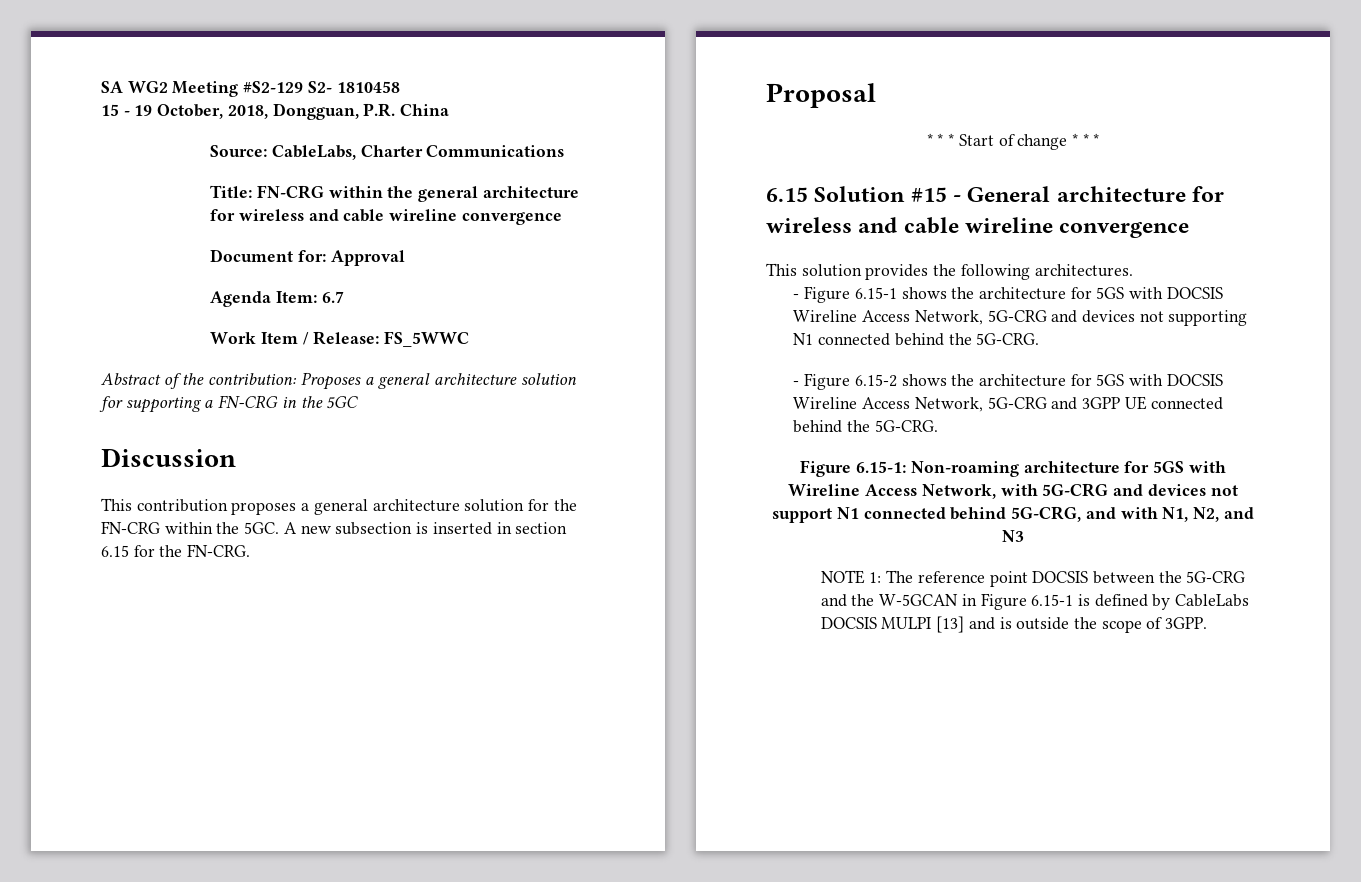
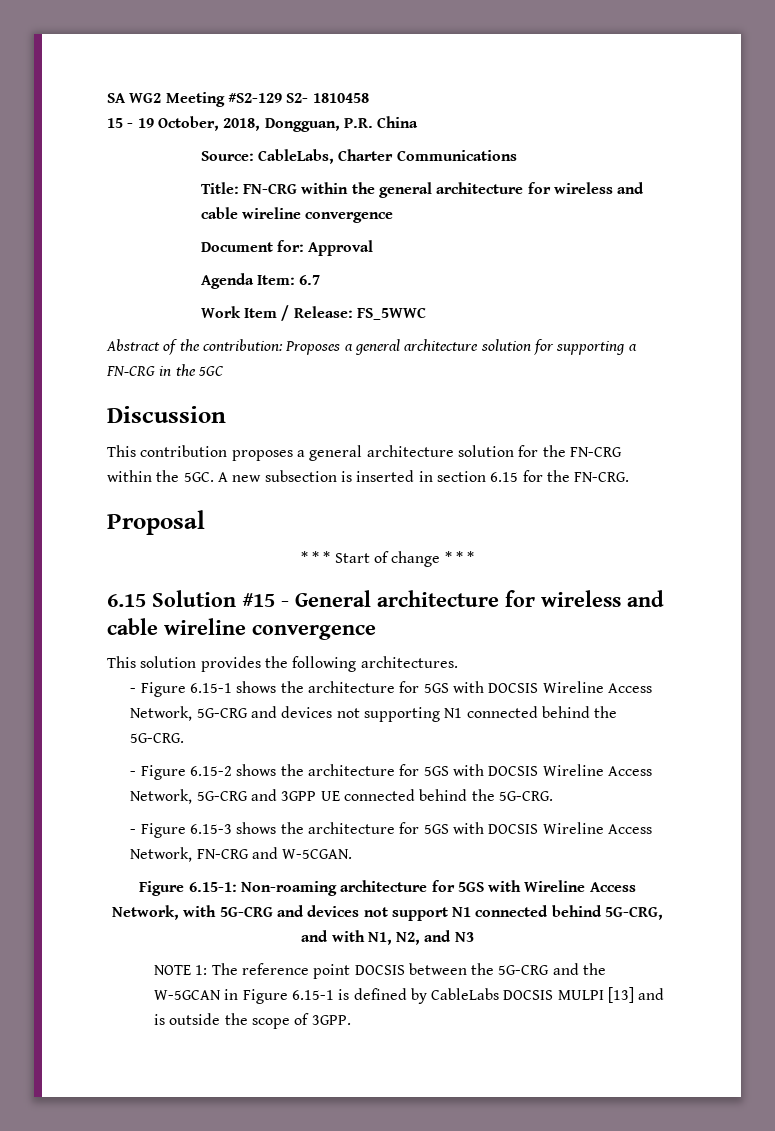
+ - Figure 6.15-3 shows the architecture for 5GS with DOCSIS Wireline Access Network, FN-CRG and W-5CGAN.

